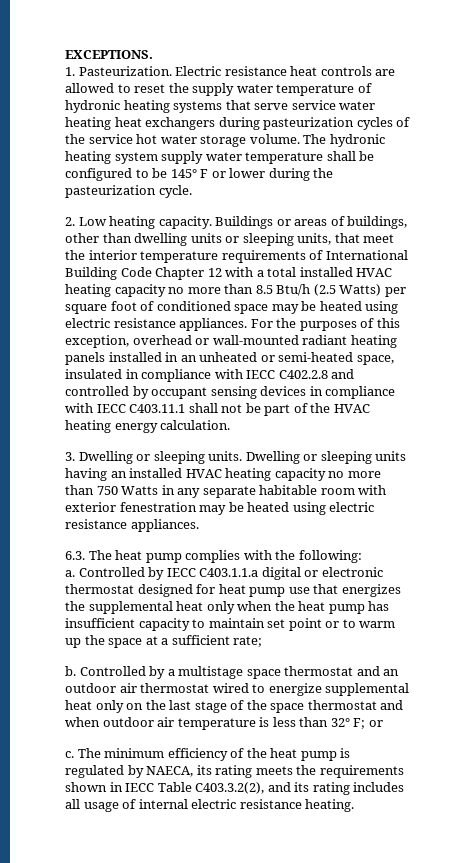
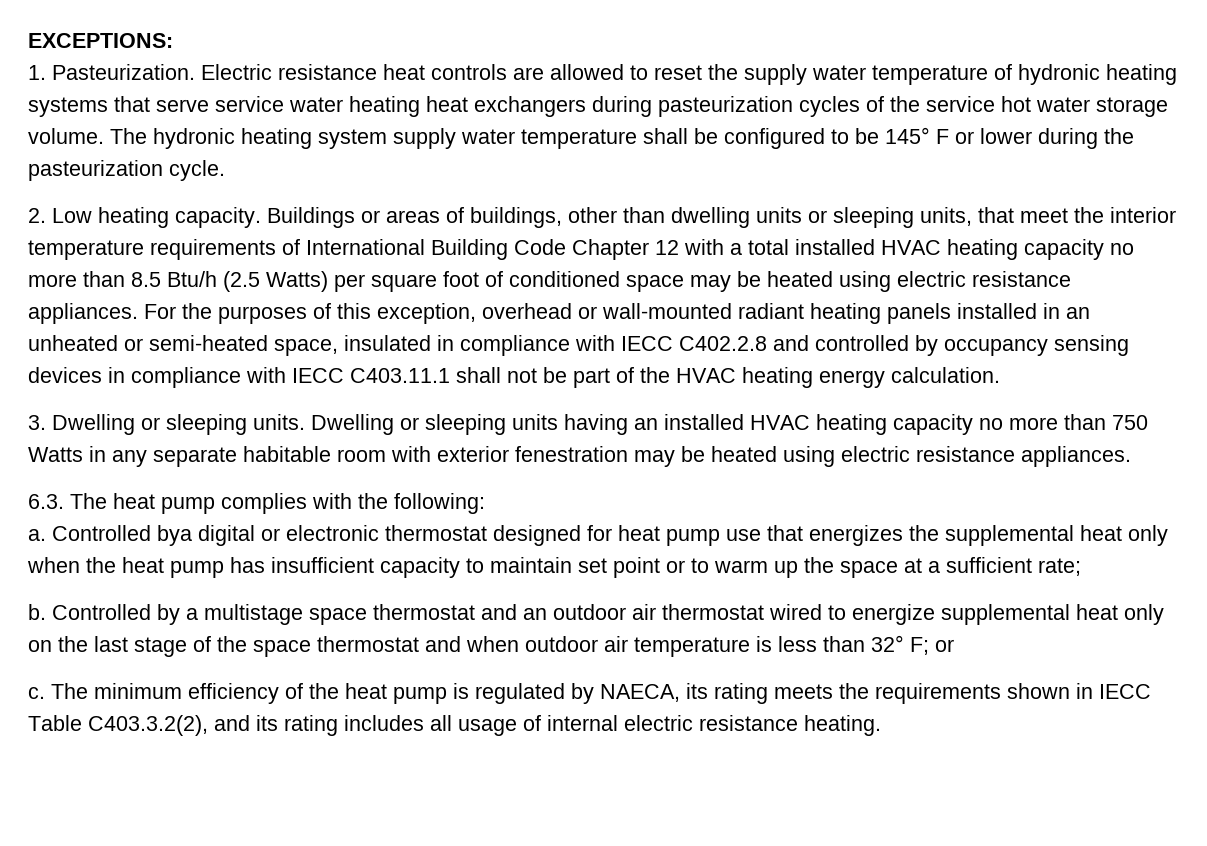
- EXCEPTIONS.
+ EXCEPTIONS:
- For the purposes of this exception, overhead or wall-mounted radiant heating panels installed in an unheated or semi-heated space, insulated in compliance with IECC C402.2.8 and controlled by occupant sensing devices in compliance with IECC C403.11.1 shall not be part of the HVAC heating energy calculation.
+ For the purposes of this exception, overhead or wall-mounted radiant heating panels installed in an unheated or semi-heated space, insulated in compliance with IECC C402.2.8 and controlled by occupancy sensing devices in compliance with IECC C403.11.1 shall not be part of the HVAC heating energy calculation.
- Controlled by IECC C403.1.1.a digital or electronic thermostat designed for heat pump use that energizes the supplemental heat only when the heat pump has insufficient capacity to maintain set point or to warm up the space at a sufficient rate;
+ Controlled bya digital or electronic thermostat designed for heat pump use that energizes the supplemental heat only when the heat pump has insufficient capacity to maintain set point or to warm up the space at a sufficient rate;

